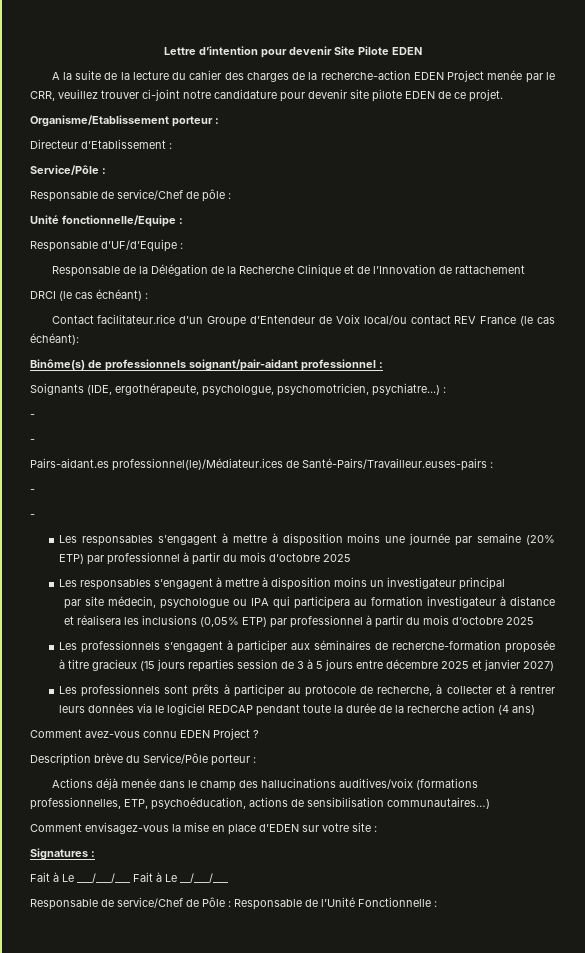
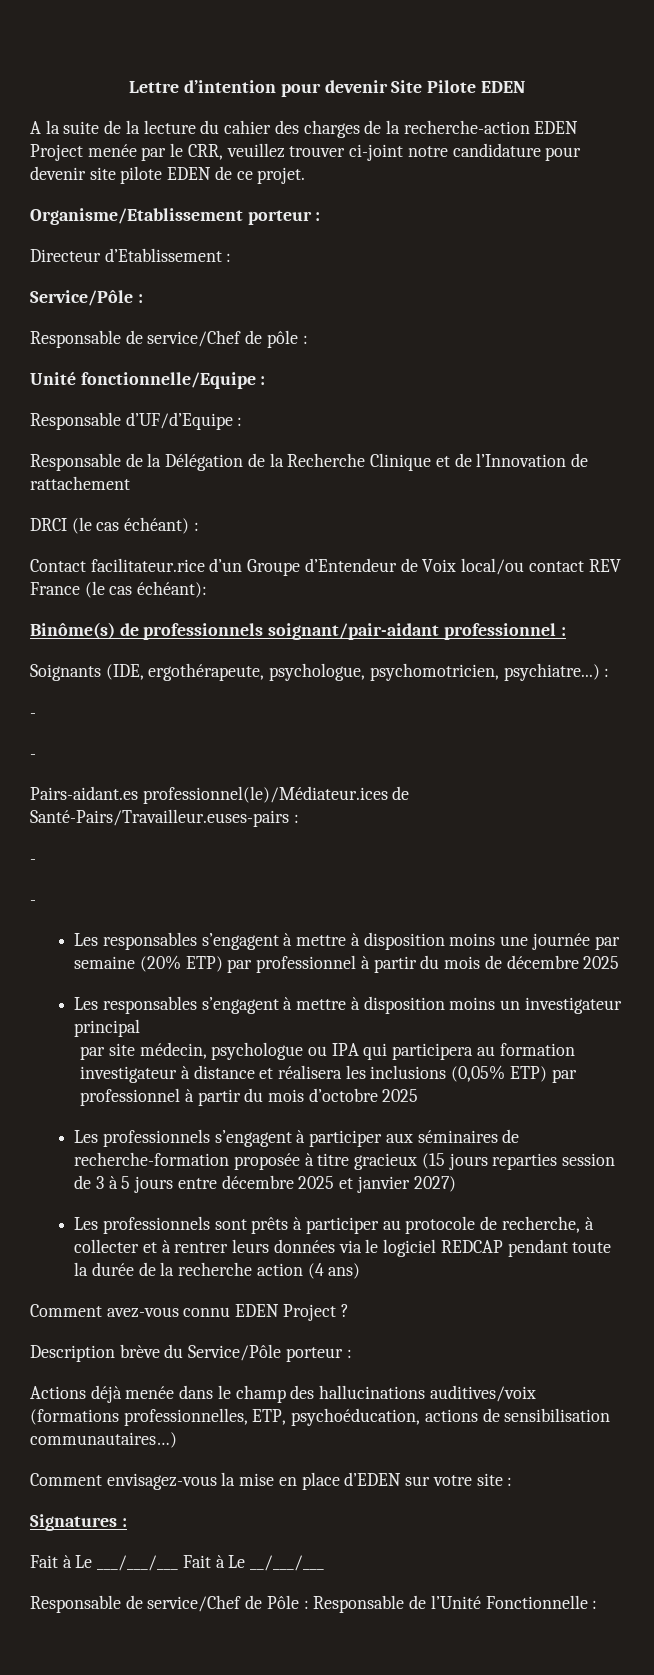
- Les responsables s’engagent à mettre à disposition moins une journée par semaine (20% ETP) par professionnel à partir du mois d’octobre 2025
+ Les responsables s’engagent à mettre à disposition moins une journée par semaine (20% ETP) par professionnel à partir du mois de décembre 2025

